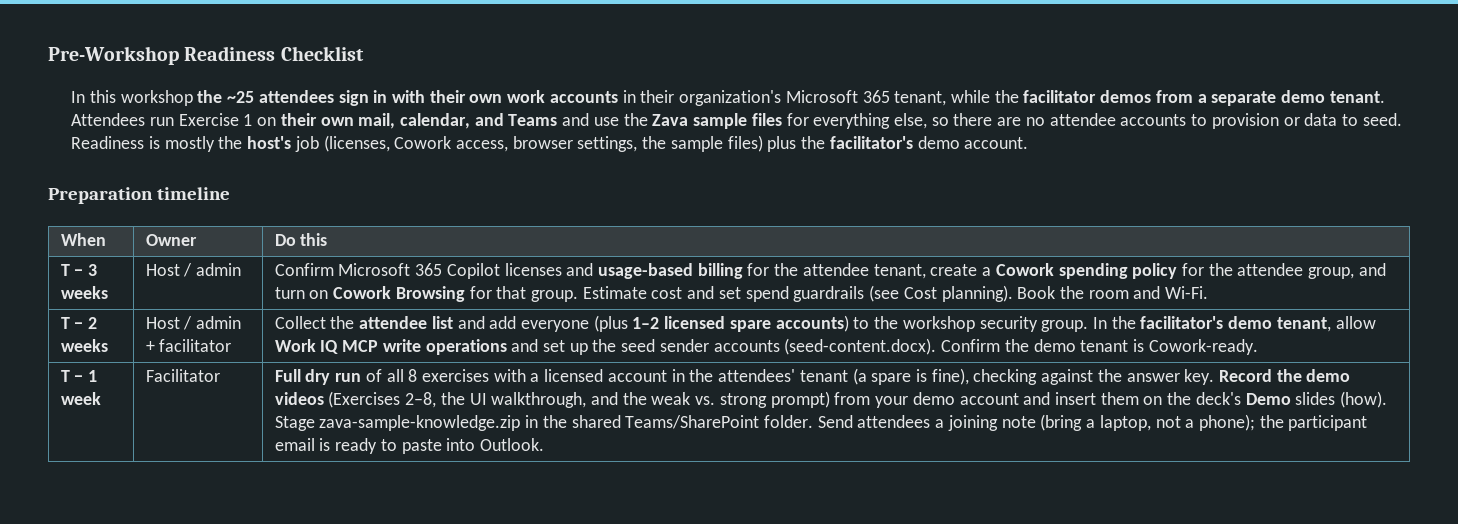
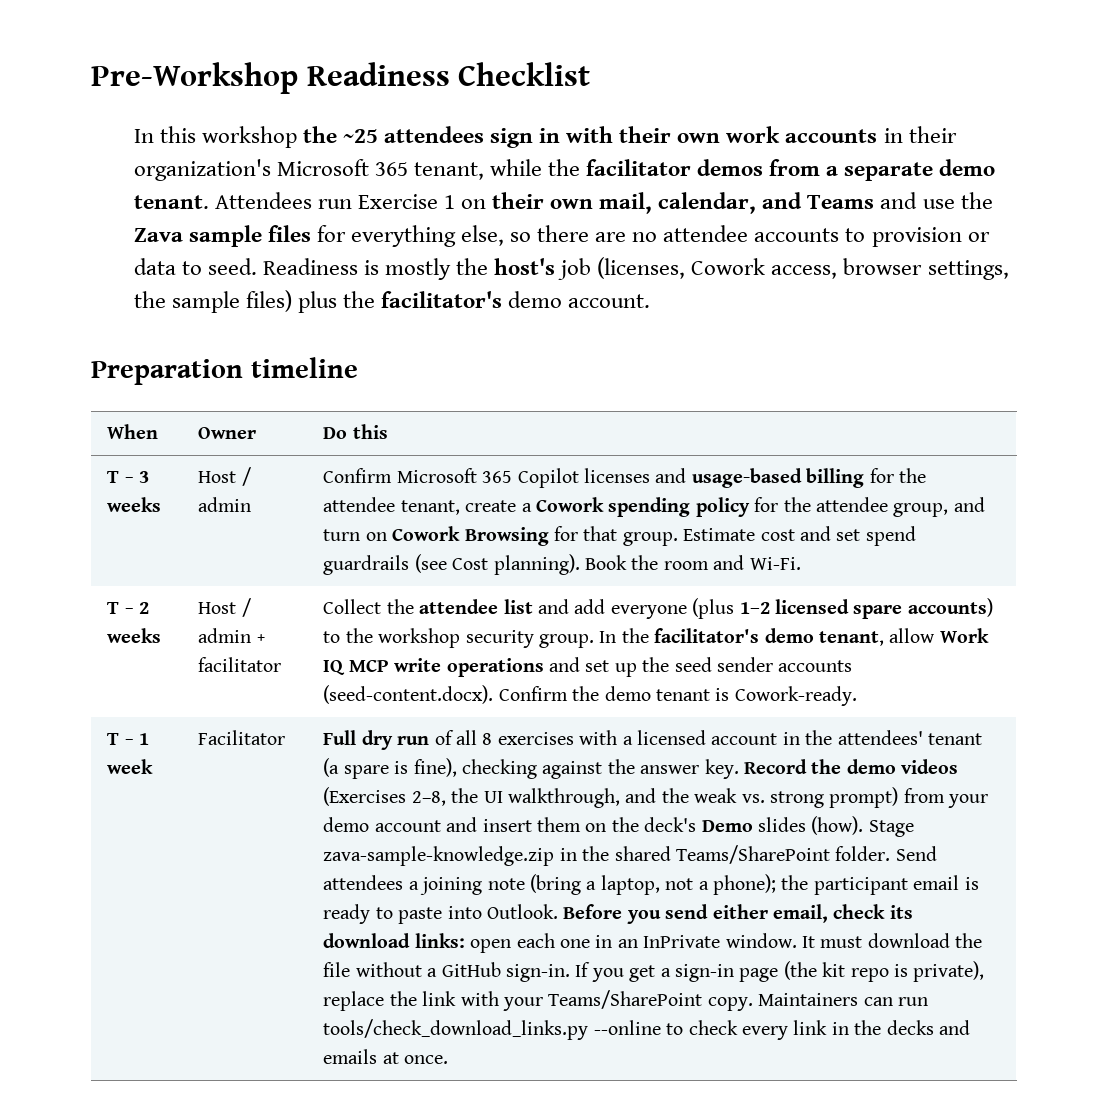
+ Before you send either email, check its download links: open each one in an InPrivate window. It must download the file without a GitHub sign-in. If you get a sign-in page (the kit repo is private), replace the link with your Teams/SharePoint copy. Maintainers can run tools/check_download_links.py --online to check every link in the decks and emails at once.

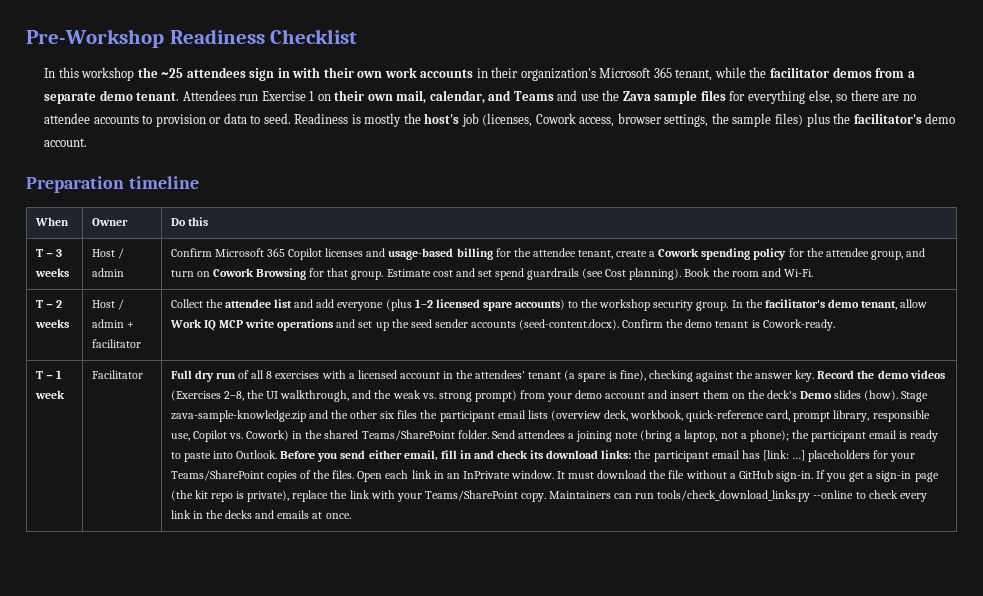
- Stage zava-sample-knowledge.zip in the shared Teams/SharePoint folder.
+ Stage zava-sample-knowledge.zip and the other six files the participant email lists (overview deck, workbook, quick-reference card, prompt library, responsible use, Copilot vs. Cowork) in the shared Teams/SharePoint folder.
- Before you send either email, check its download links: open each one in an InPrivate window.
+ Before you send either email, fill in and check its download links: the participant email has [link: …] placeholders for your Teams/SharePoint copies of the files. Open each link in an InPrivate window.

